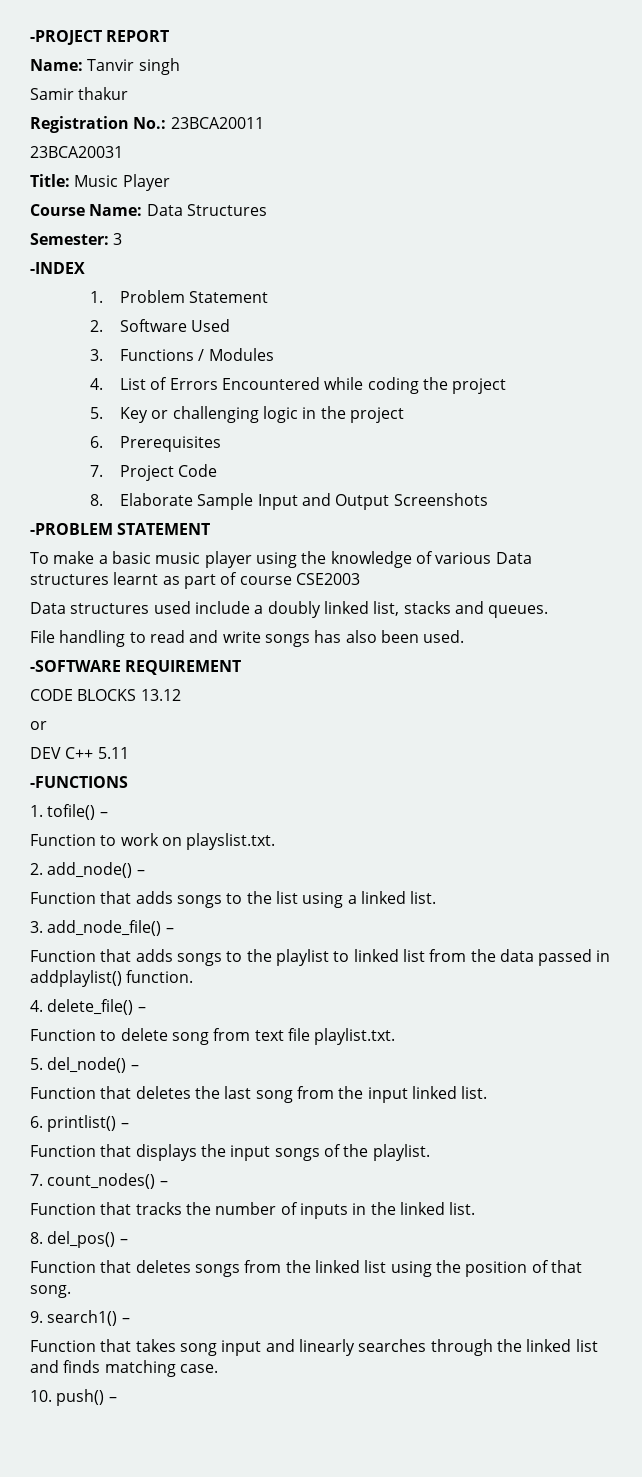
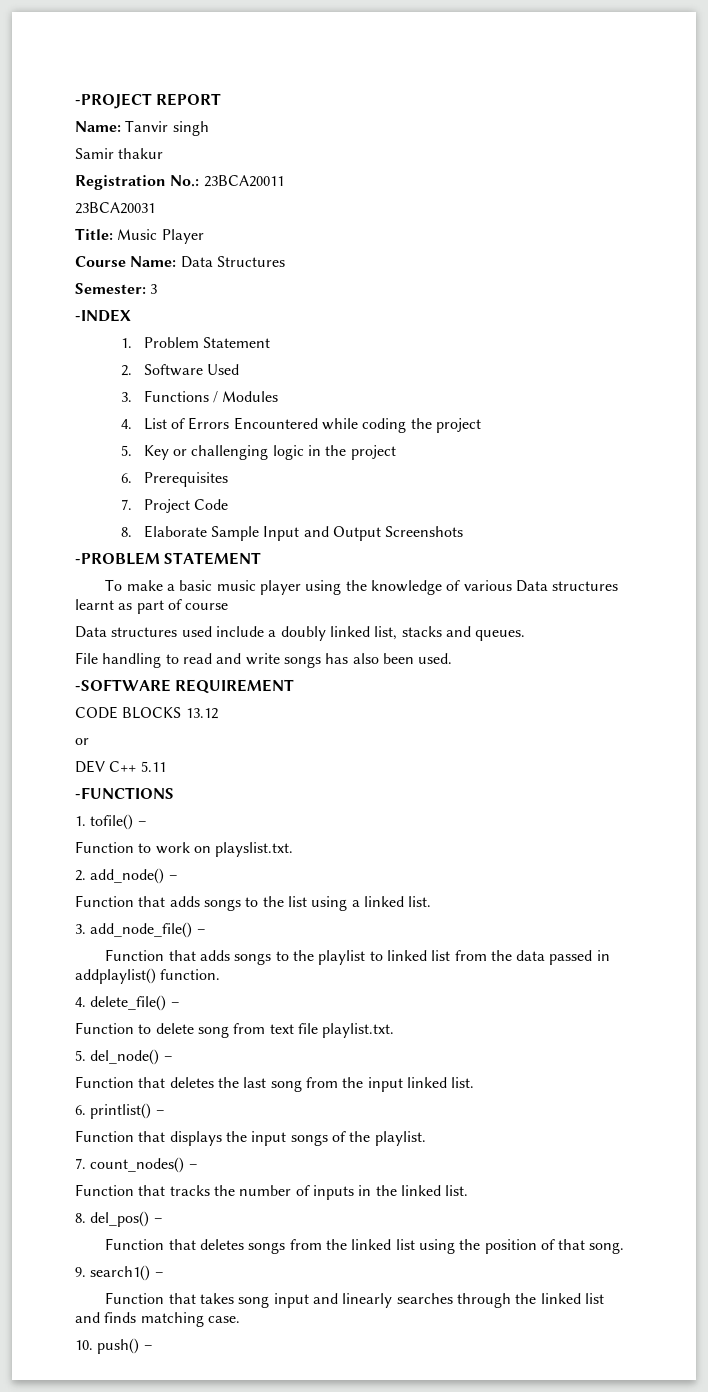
- To make a basic music player using the knowledge of various Data structures learnt as part of course CSE2003
+ To make a basic music player using the knowledge of various Data structures learnt as part of course

